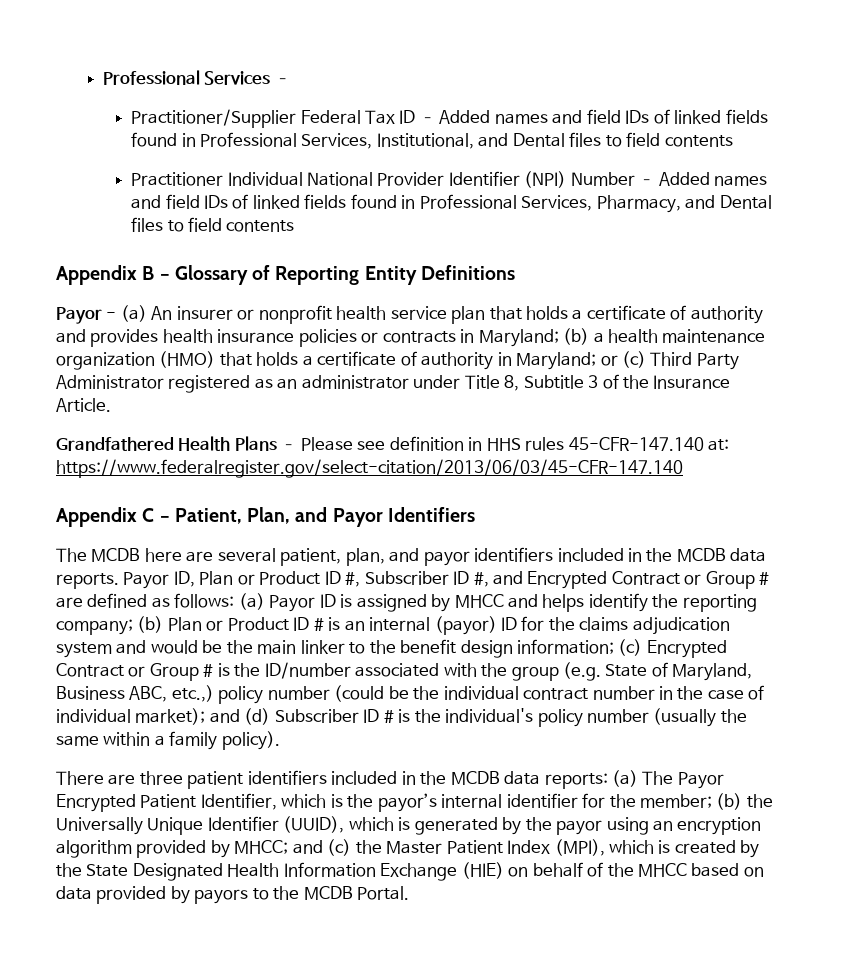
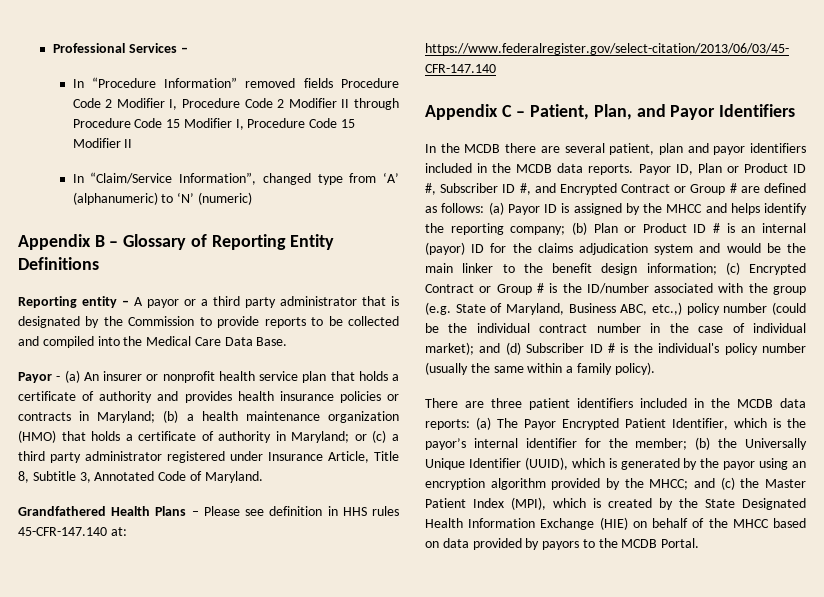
- Practitioner/Supplier Federal Tax ID – Added names and field IDs of linked fields found in Professional Services, Institutional, and Dental files to field contents
- Practitioner Individual National Provider Identifier (NPI) Number – Added names and field IDs of linked fields found in Professional Services, Pharmacy, and Dental files to field contents
+ In “Procedure Information” removed fields Procedure Code 2 Modifier I, Procedure Code 2 Modifier II through Procedure Code 15 Modifier I, Procedure Code 15 Modifier II
+ In “Claim/Service Information”, changed type from ‘A’ (alphanumeric) to ‘N’ (numeric)
+ Reporting entity – A payor or a third party administrator that is designated by the Commission to provide reports to be collected and compiled into the Medical Care Data Base.
- Payor - (a) An insurer or nonprofit health service plan that holds a certificate of authority and provides health insurance policies or contracts in Maryland; (b) a health maintenance organization (HMO) that holds a certificate of authority in Maryland; or (c) Third Party Administrator registered as an administrator under Title 8, Subtitle 3 of the Insurance Article.
+ Payor - (a) An insurer or nonprofit health service plan that holds a certificate of authority and provides health insurance policies or contracts in Maryland; (b) a health maintenance organization (HMO) that holds a certificate of authority in Maryland; or (c) a third party administrator registered under Insurance Article, Title 8, Subtitle 3, Annotated Code of Maryland.
- The MCDB here are several patient, plan, and payor identifiers included in the MCDB data reports.
+ In the MCDB there are several patient, plan and payor identifiers included in the MCDB data reports.
- (a) Payor ID is assigned by MHCC and helps identify the reporting company;
+ (a) Payor ID is assigned by the MHCC and helps identify the reporting company;
- (b) the Universally Unique Identifier (UUID), which is generated by the payor using an encryption algorithm provided by MHCC;
+ (b) the Universally Unique Identifier (UUID), which is generated by the payor using an encryption algorithm provided by the MHCC;

